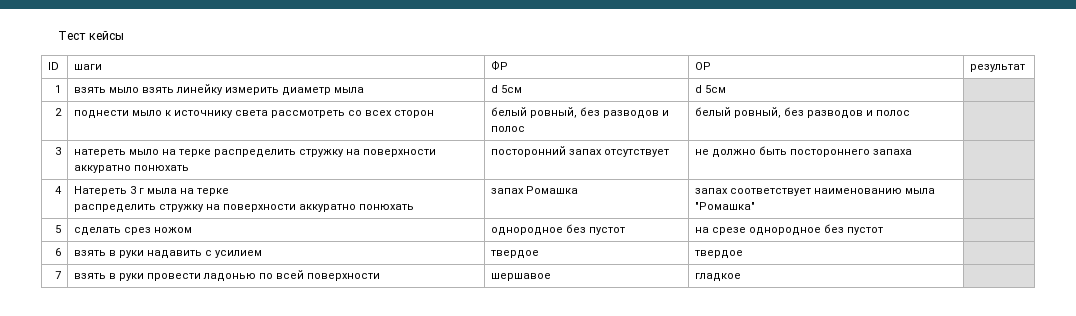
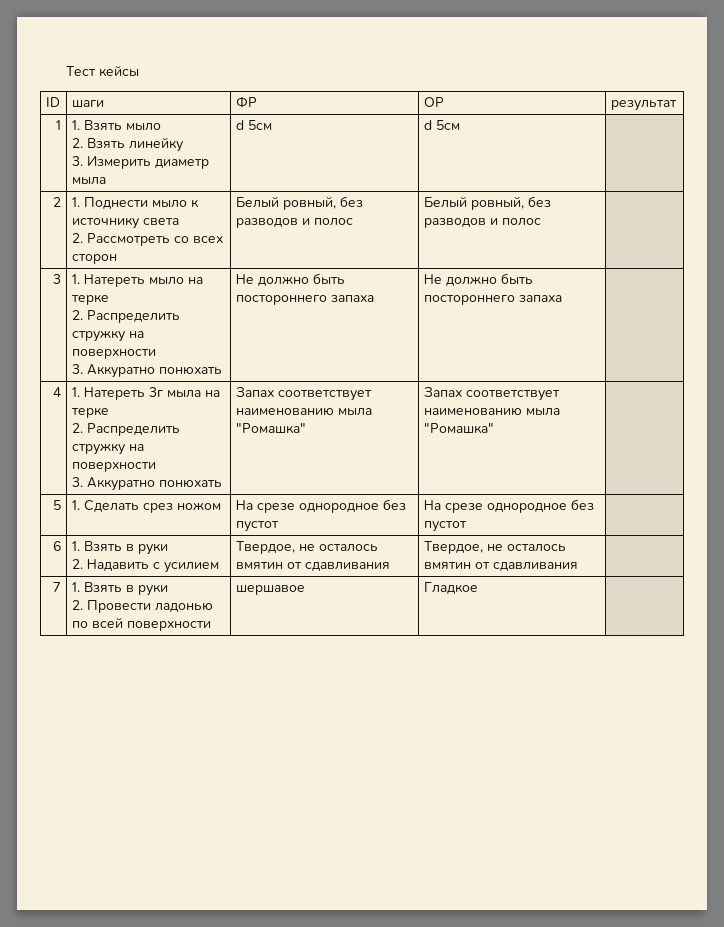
- 1 | взять мыло взять линейку измерить диаметр мыла | d 5см | d 5см |
+ 1 | 1. Взять мыло
+ 2. Взять линейку
+ 3. Измерить диаметр мыла | d 5см | d 5см |
- 2 | поднести мыло к источнику света рассмотреть со всех сторон | белый ровный, без разводов и полос | белый ровный, без разводов и полос |
+ 2 | 1. Поднести мыло к источнику света
+ 2. Рассмотреть со всех сторон | Белый ровный, без разводов и полос | Белый ровный, без разводов и полос |
- 3 | натереть мыло на терке распределить стружку на поверхности аккуратно понюхать | посторонний запах отсутствует | не должно быть постороннего запаха |
+ 3 | 1. Натереть мыло на терке
+ 2. Распределить стружку на поверхности
+ 3. Аккуратно понюхать | Не должно быть постороннего запаха | Не должно быть постороннего запаха |
- 4 | Натереть 3 г мыла на терке
- распределить стружку на поверхности аккуратно понюхать | запах Ромашка | запах соответствует наименованию мыла "Ромашка" |
+ 4 | 1. Натереть 3г мыла на терке
+ 2. Распределить стружку на поверхности
+ 3. Аккуратно понюхать | Запах соответствует наименованию мыла "Ромашка" | Запах соответствует наименованию мыла "Ромашка" |
- 5 | сделать срез ножом | однородное без пустот | на срезе однородное без пустот |
+ 5 | 1. Сделать срез ножом | На срезе однородное без пустот | На срезе однородное без пустот |
- 6 | взять в руки надавить с усилием | твердое | твердое |
+ 6 | 1. Взять в руки
+ 2. Надавить с усилием | Твердое, не осталось вмятин от сдавливания | Твердое, не осталось вмятин от сдавливания |
- 7 | взять в руки провести ладонью по всей поверхности | шершавое | гладкое |
+ 7 | 1. Взять в руки
+ 2. Провести ладонью по всей поверхности | шершавое | Гладкое |

